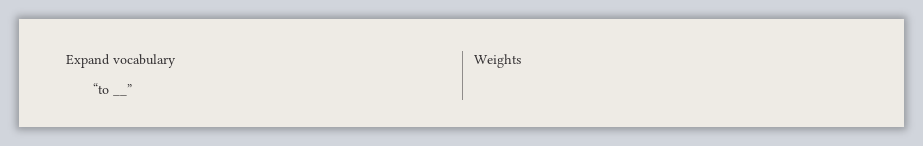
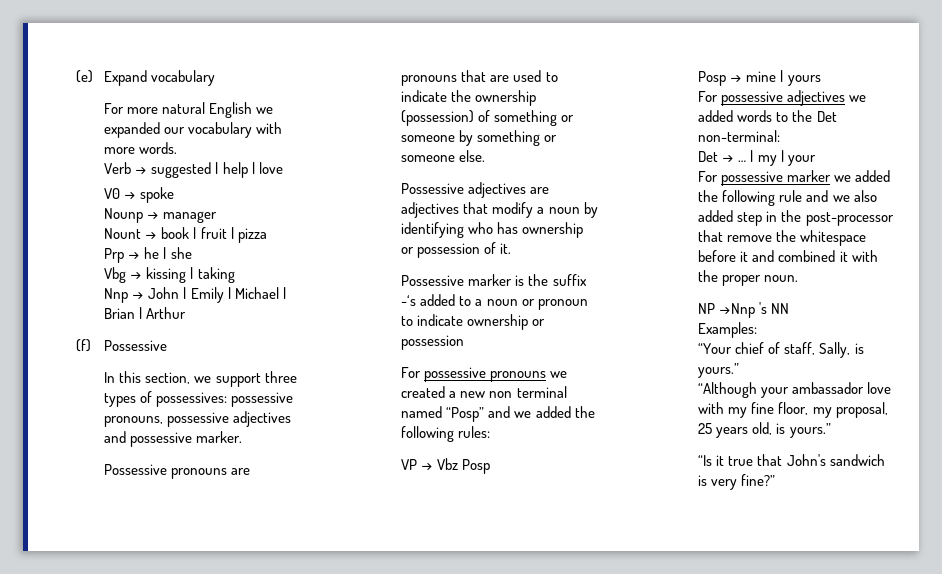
- Expand vocabulary
+ (e) Expand vocabulary
- “to __”
- Weights
+ For more natural English we expanded our vocabulary with more words.
+ Verb → suggested | help | love
+ V0 → spoke
+ Nounp → manager
+ Nount → book | fruit | pizza
+ Prp → he | she
+ Vbg → kissing | taking
+ Nnp → John | Emily | Michael | Brian | Arthur
+ (f) Possessive
+ In this section, we support three types of possessives: possessive pronouns, possessive adjectives and possessive marker.
+ Possessive pronouns are pronouns that are used to indicate the ownership (possession) of something or someone by something or someone else.
+ Possessive adjectives are adjectives that modify a noun by identifying who has ownership or possession of it.
+ Possessive marker is the suffix -‘s added to a noun or pronoun to indicate ownership or possession
+ For possessive pronouns we created a new non terminal named “Posp” and we added the following rules:
+ VP → Vbz Posp
+ Posp → mine | yours
+ For possessive adjectives we added words to the Det non-terminal:
+ Det → … | my | your
+ For possessive marker we added the following rule and we also added step in the post-processor that remove the whitespace before it and combined it with the proper noun.
+ NP →Nnp 's NN
+ Examples:
+ “Your chief of staff, Sally, is yours.”
+ “Although your ambassador love with my fine floor, my proposal, 25 years old, is yours.”
+ “Is it true that John's sandwich is very fine?”

